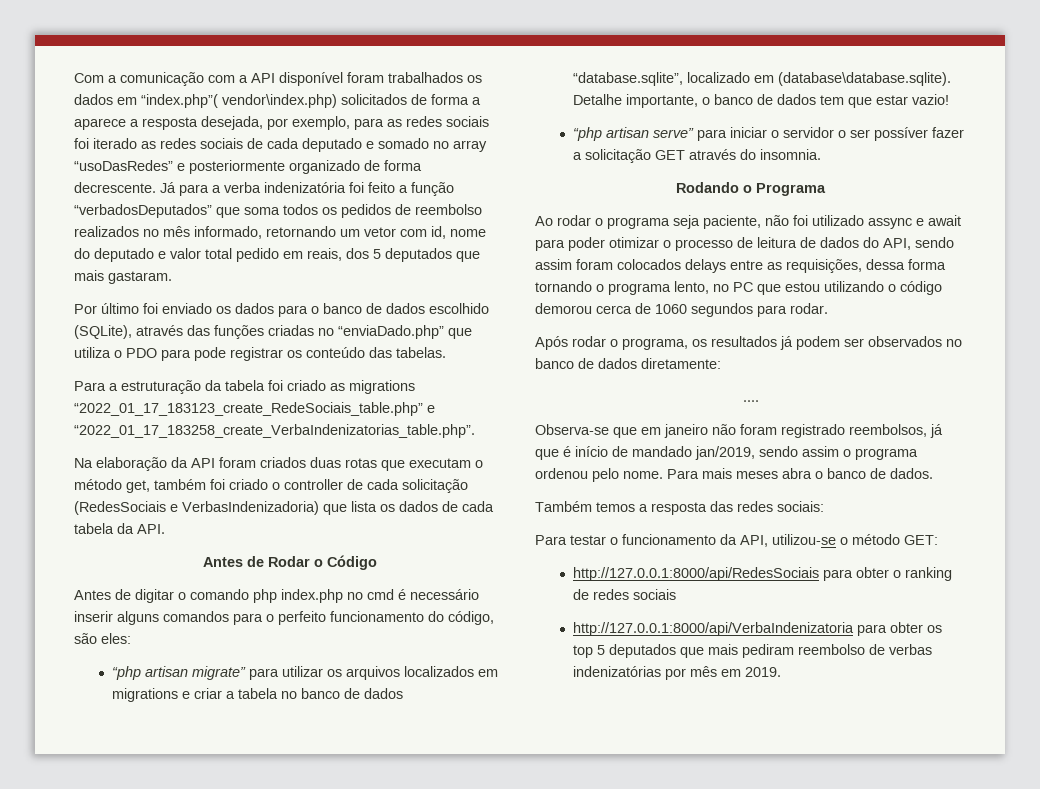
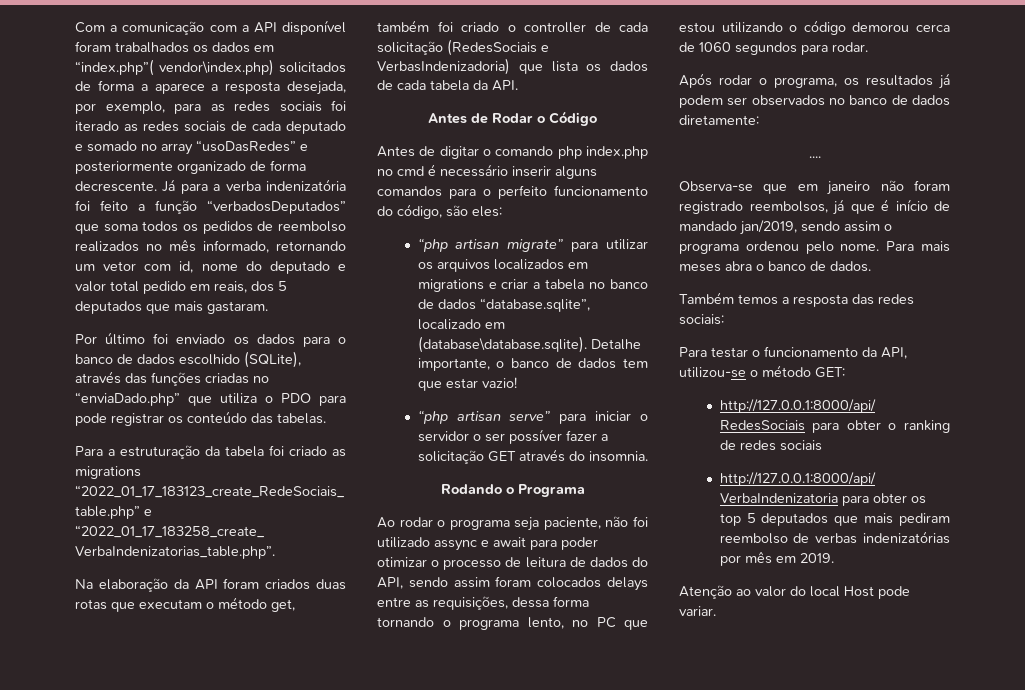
+ Atenção ao valor do local Host pode variar.

